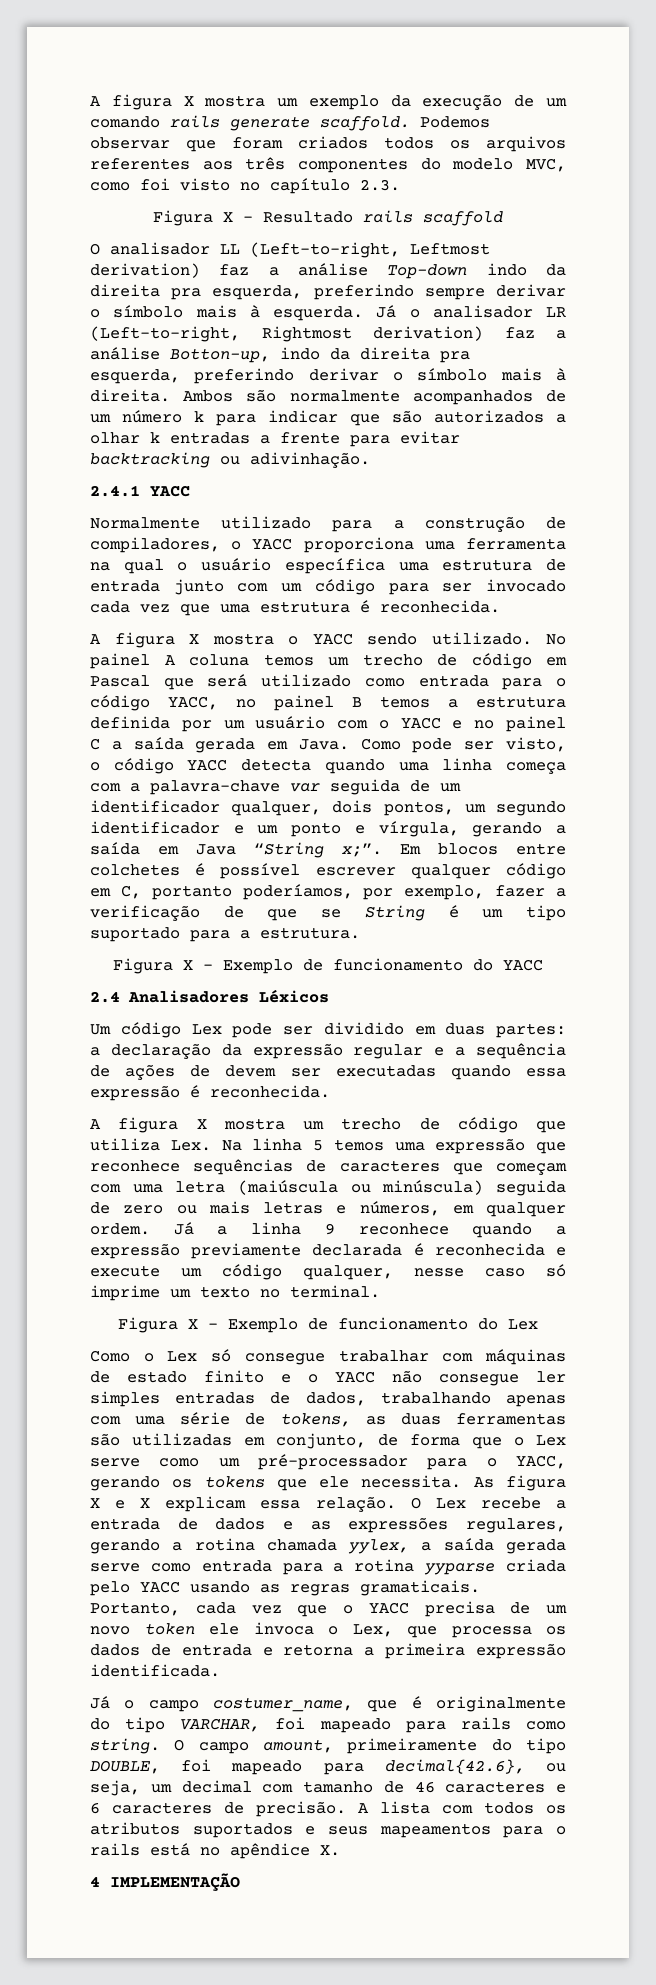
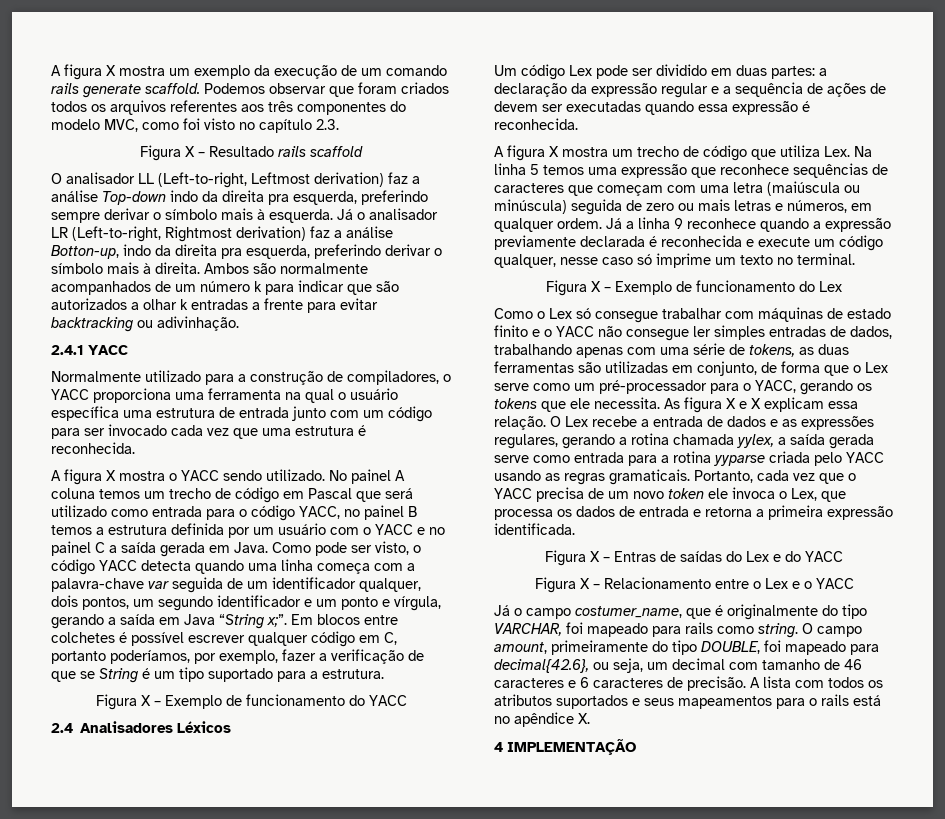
+ Figura X – Entras de saídas do Lex e do YACC
+ Figura X – Relacionamento entre o Lex e o YACC

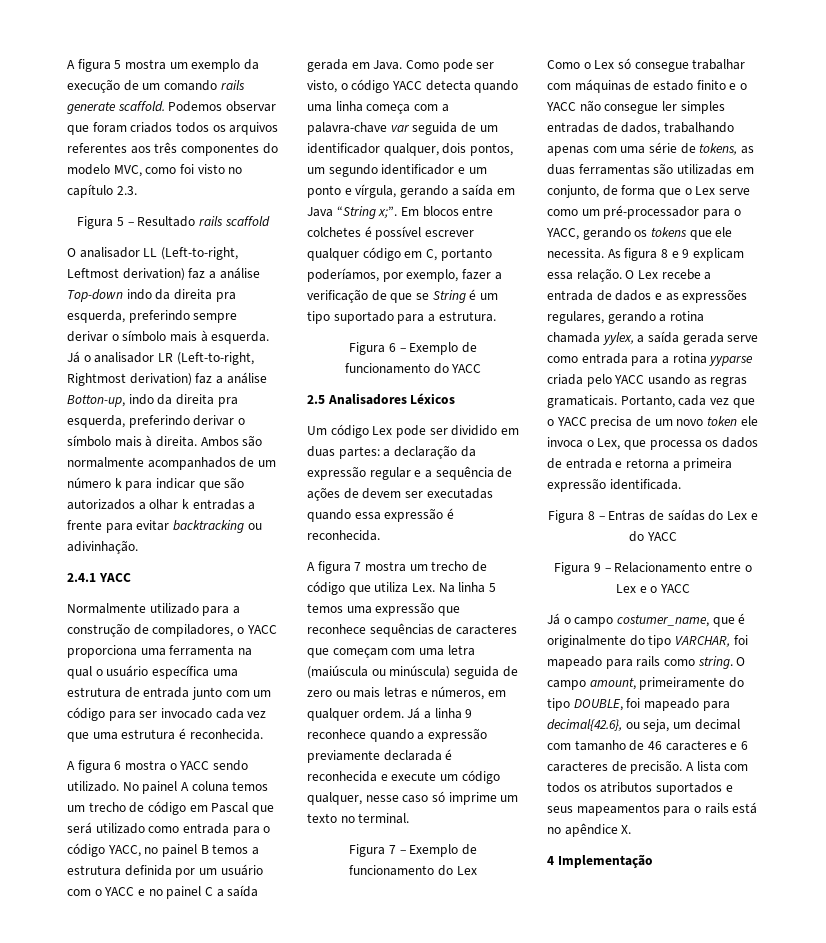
- A figura X mostra um exemplo da execução de um comando rails generate scaffold.
+ A figura 5 mostra um exemplo da execução de um comando rails generate scaffold.
- Figura X – Resultado rails scaffold
+ Figura 5 – Resultado rails scaffold
- A figura X mostra o YACC sendo utilizado.
+ A figura 6 mostra o YACC sendo utilizado.
- Figura X – Exemplo de funcionamento do YACC
+ Figura 6 – Exemplo de funcionamento do YACC
- 2.4 Analisadores Léxicos
+ 2.5 Analisadores Léxicos
- A figura X mostra um trecho de código que utiliza Lex. Na linha 5 temos uma expressão que reconhece sequências de caracteres que começam com uma letra (maiúscula ou minúscula) seguida de zero ou mais letras e números, em qualquer ordem.
+ A figura 7 mostra um trecho de código que utiliza Lex. Na linha 5 temos uma expressão que reconhece sequências de caracteres que começam com uma letra (maiúscula ou minúscula) seguida de zero ou mais letras e números, em qualquer ordem.
- Figura X – Exemplo de funcionamento do Lex
+ Figura 7 – Exemplo de funcionamento do Lex
- As figura X e X explicam essa relação.
+ As figura 8 e 9 explicam essa relação.
- Figura X – Entras de saídas do Lex e do YACC
+ Figura 8 – Entras de saídas do Lex e do YACC
- Figura X – Relacionamento entre o Lex e o YACC
+ Figura 9 – Relacionamento entre o Lex e o YACC
- 4 IMPLEMENTAÇÃO
+ 4 Implementação

